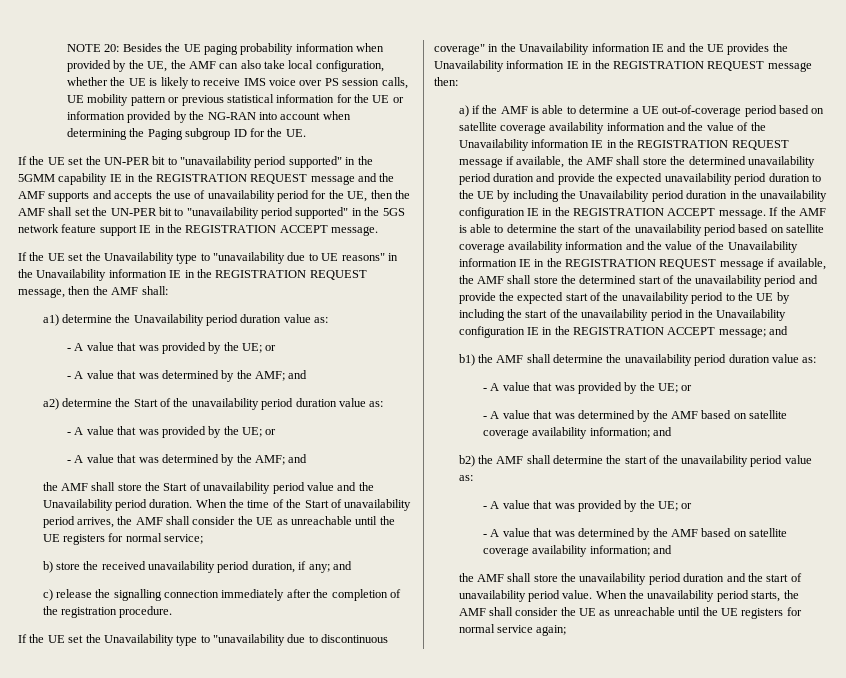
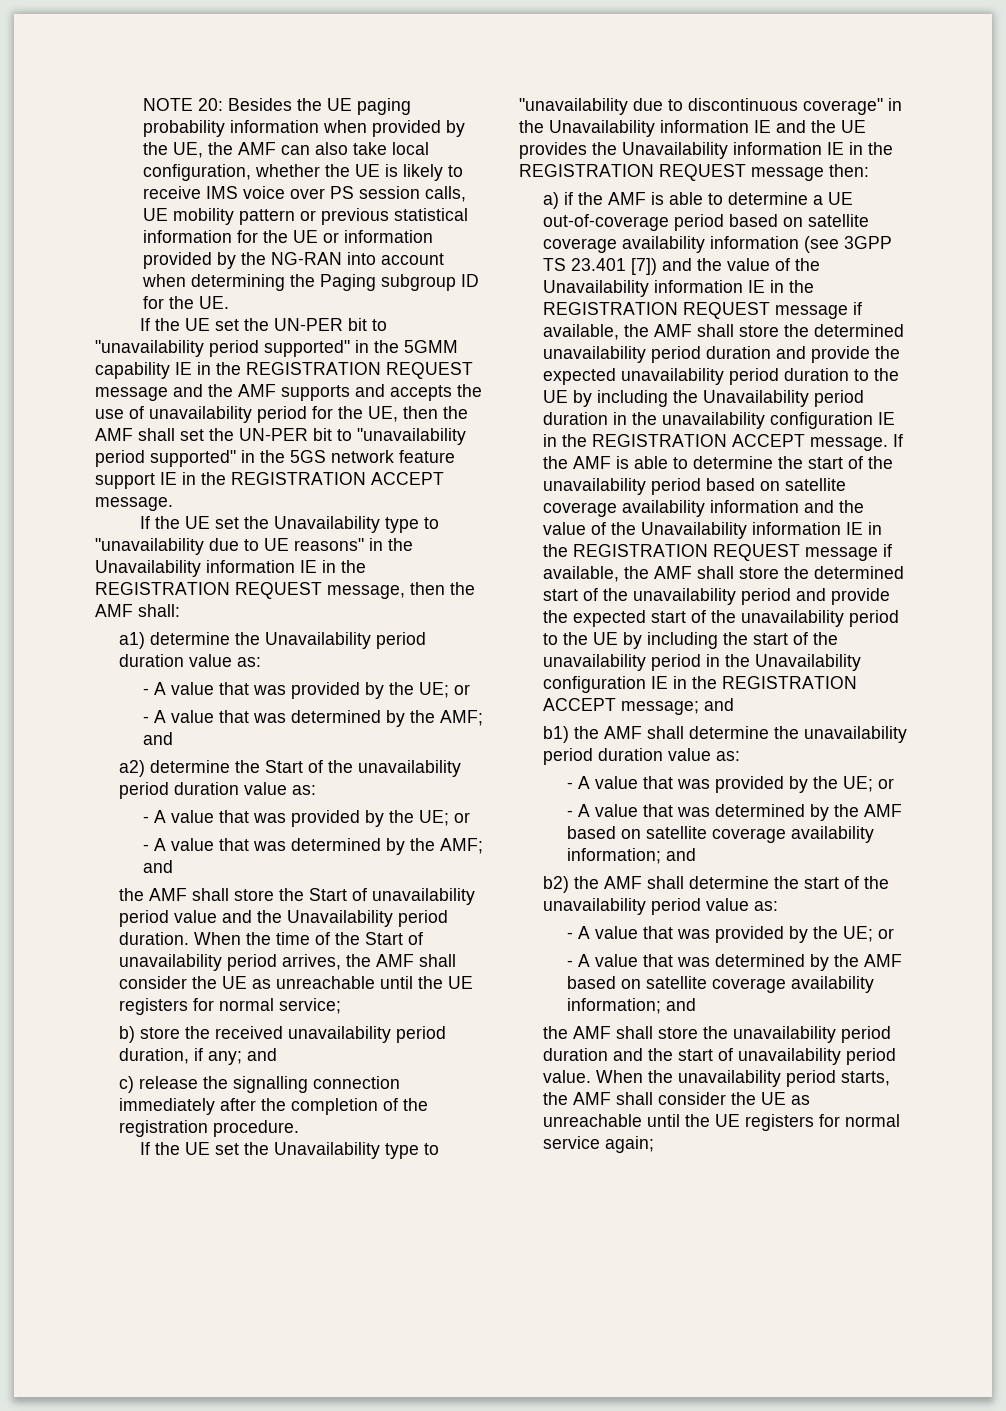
- a) if the AMF is able to determine a UE out-of-coverage period based on satellite coverage availability information and the value of the Unavailability information IE in the REGISTRATION REQUEST message if available, the AMF shall store the determined unavailability period duration and provide the expected unavailability period duration to the UE by including the Unavailability period duration in the unavailability configuration IE in the REGISTRATION ACCEPT message.
+ a) if the AMF is able to determine a UE out-of-coverage period based on satellite coverage availability information (see 3GPP TS 23.401 [7]) and the value of the Unavailability information IE in the REGISTRATION REQUEST message if available, the AMF shall store the determined unavailability period duration and provide the expected unavailability period duration to the UE by including the Unavailability period duration in the unavailability configuration IE in the REGISTRATION ACCEPT message.

